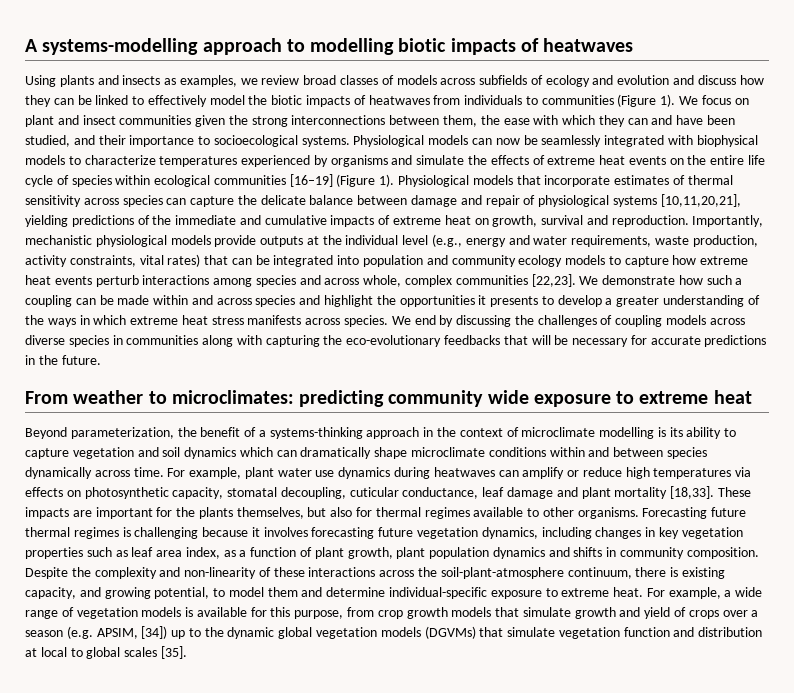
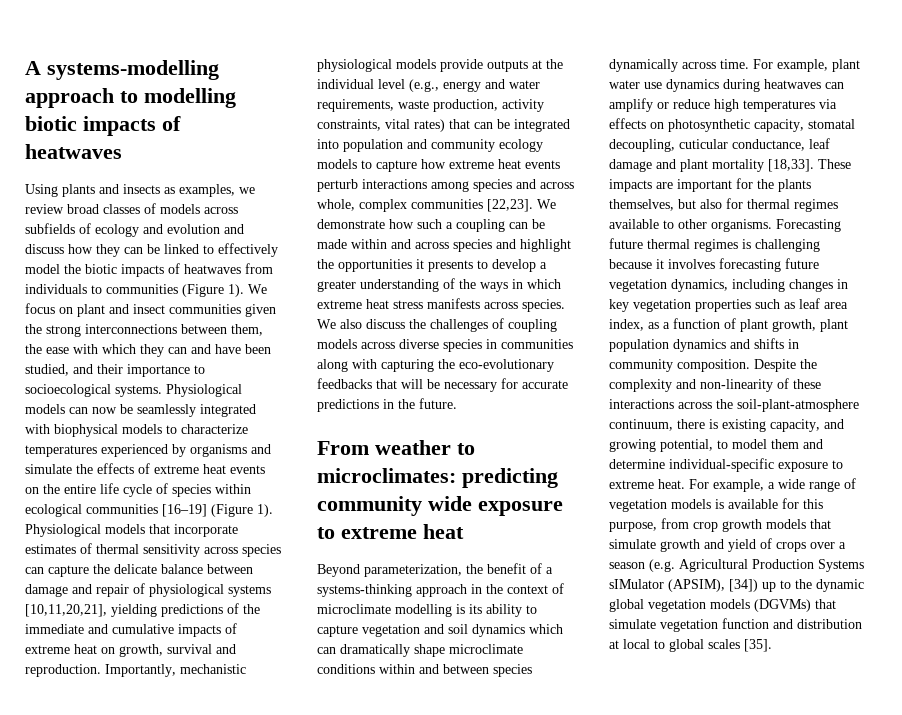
- We end by discussing the challenges of coupling models across diverse species in communities along with capturing the eco-evolutionary feedbacks that will be necessary for accurate predictions in the future.
+ We also discuss the challenges of coupling models across diverse species in communities along with capturing the eco-evolutionary feedbacks that will be necessary for accurate predictions in the future.
- For example, a wide range of vegetation models is available for this purpose, from crop growth models that simulate growth and yield of crops over a season (e.g. APSIM, [34]) up to the dynamic global vegetation models (DGVMs) that simulate vegetation function and distribution at local to global scales [35].
+ For example, a wide range of vegetation models is available for this purpose, from crop growth models that simulate growth and yield of crops over a season (e.g. Agricultural Production Systems sIMulator (APSIM), [34]) up to the dynamic global vegetation models (DGVMs) that simulate vegetation function and distribution at local to global scales [35].

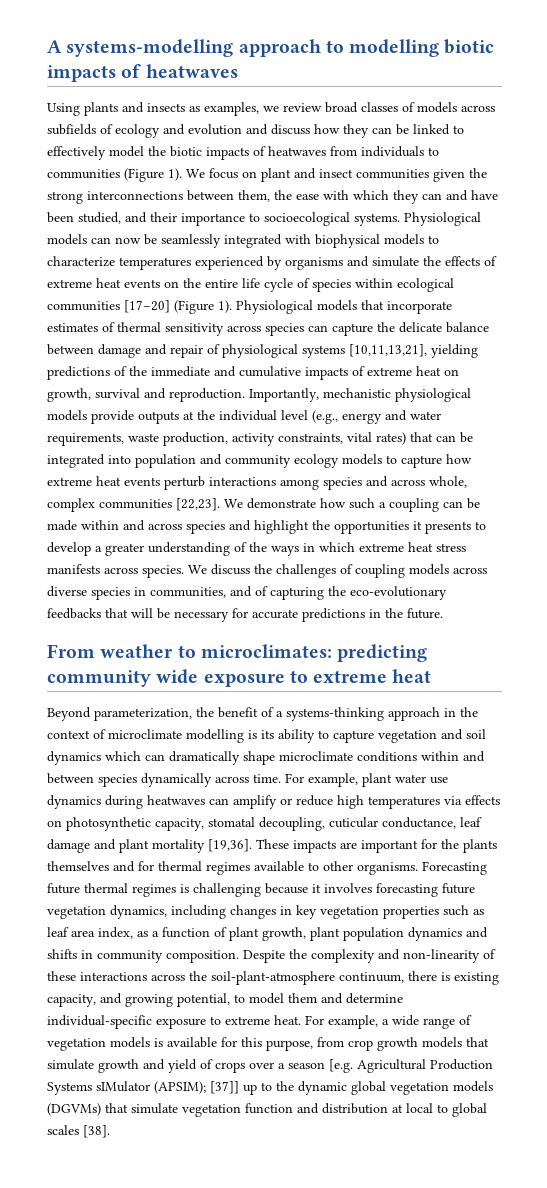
- Physiological models can now be seamlessly integrated with biophysical models to characterize temperatures experienced by organisms and simulate the effects of extreme heat events on the entire life cycle of species within ecological communities [16–19] (Figure 1).
+ Physiological models can now be seamlessly integrated with biophysical models to characterize temperatures experienced by organisms and simulate the effects of extreme heat events on the entire life cycle of species within ecological communities [17–20] (Figure 1).
- Physiological models that incorporate estimates of thermal sensitivity across species can capture the delicate balance between damage and repair of physiological systems [10,11,20,21], yielding predictions of the immediate and cumulative impacts of extreme heat on growth, survival and reproduction.
+ Physiological models that incorporate estimates of thermal sensitivity across species can capture the delicate balance between damage and repair of physiological systems [10,11,13,21], yielding predictions of the immediate and cumulative impacts of extreme heat on growth, survival and reproduction.
- We also discuss the challenges of coupling models across diverse species in communities along with capturing the eco-evolutionary feedbacks that will be necessary for accurate predictions in the future.
+ We discuss the challenges of coupling models across diverse species in communities, and of capturing the eco-evolutionary feedbacks that will be necessary for accurate predictions in the future.
- For example, plant water use dynamics during heatwaves can amplify or reduce high temperatures via effects on photosynthetic capacity, stomatal decoupling, cuticular conductance, leaf damage and plant mortality [18,33].
+ For example, plant water use dynamics during heatwaves can amplify or reduce high temperatures via effects on photosynthetic capacity, stomatal decoupling, cuticular conductance, leaf damage and plant mortality [19,36].
- These impacts are important for the plants themselves, but also for thermal regimes available to other organisms.
+ These impacts are important for the plants themselves and for thermal regimes available to other organisms.
- For example, a wide range of vegetation models is available for this purpose, from crop growth models that simulate growth and yield of crops over a season (e.g. Agricultural Production Systems sIMulator (APSIM), [34]) up to the dynamic global vegetation models (DGVMs) that simulate vegetation function and distribution at local to global scales [35].
+ For example, a wide range of vegetation models is available for this purpose, from crop growth models that simulate growth and yield of crops over a season [e.g. Agricultural Production Systems sIMulator (APSIM); [37]] up to the dynamic global vegetation models (DGVMs) that simulate vegetation function and distribution at local to global scales [38].

